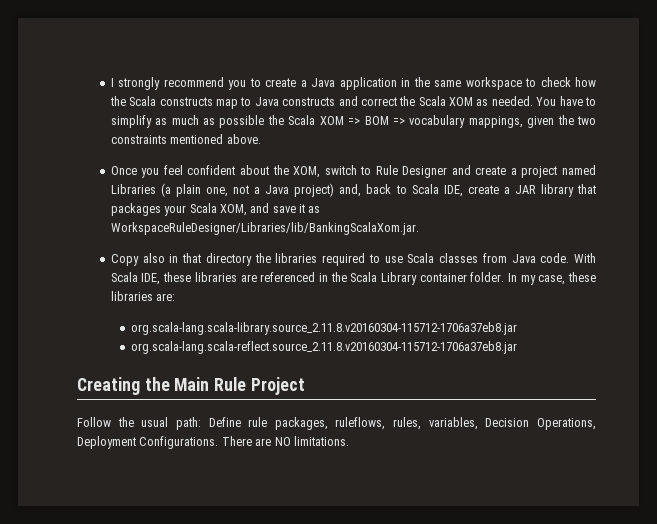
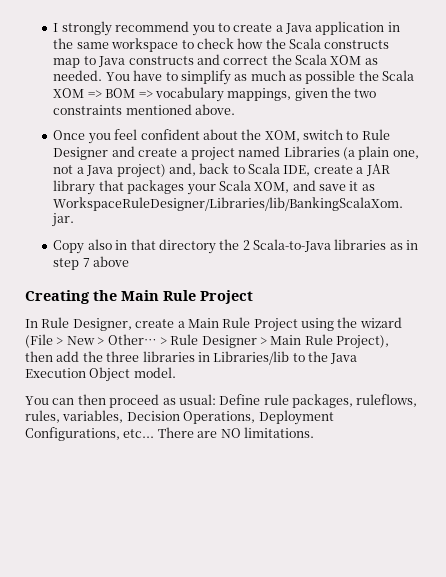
- Copy also in that directory the libraries required to use Scala classes from Java code. With Scala IDE, these libraries are referenced in the Scala Library container folder. In my case, these libraries are:
- org.scala-lang.scala-library.source_2.11.8.v20160304-115712-1706a37eb8.jar
- org.scala-lang.scala-reflect.source_2.11.8.v20160304-115712-1706a37eb8.jar
+ Copy also in that directory the 2 Scala-to-Java libraries as in step 7 above
- Follow the usual path: Define rule packages, ruleflows, rules, variables, Decision Operations, Deployment Configurations.
+ In Rule Designer, create a Main Rule Project using the wizard (File > New > Other… > Rule Designer > Main Rule Project), then add the three libraries in Libraries/lib to the Java Execution Object model.
+ You can then proceed as usual: Define rule packages, ruleflows, rules, variables, Decision Operations, Deployment Configurations, etc...

